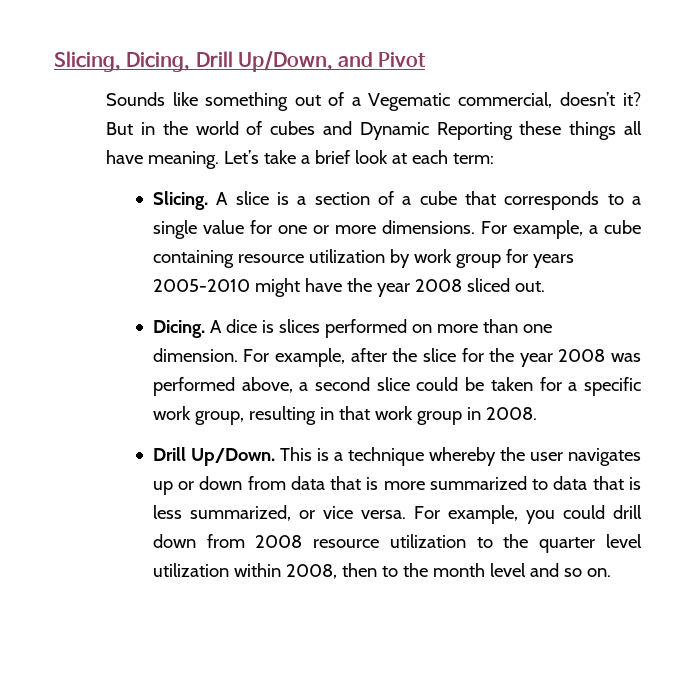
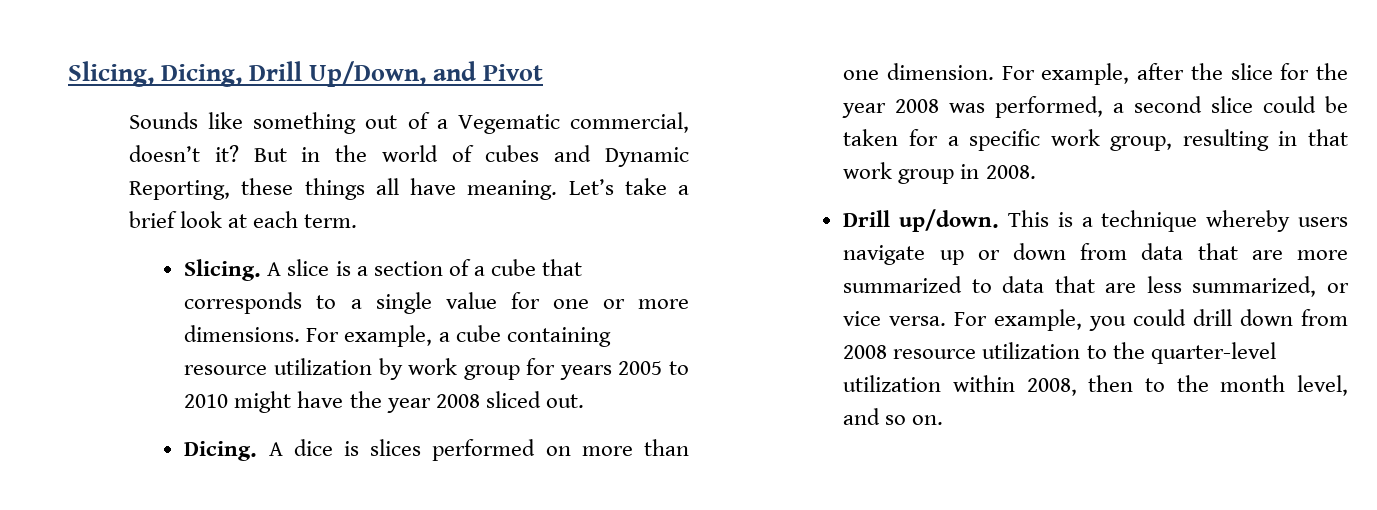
- But in the world of cubes and Dynamic Reporting these things all have meaning.
+ But in the world of cubes and Dynamic Reporting, these things all have meaning.
- Let’s take a brief look at each term:
+ Let’s take a brief look at each term.
- For example, a cube containing resource utilization by work group for years 2005-2010 might have the year 2008 sliced out.
+ For example, a cube containing resource utilization by work group for years 2005 to 2010 might have the year 2008 sliced out.
- For example, after the slice for the year 2008 was performed above, a second slice could be taken for a specific work group, resulting in that work group in 2008.
+ For example, after the slice for the year 2008 was performed, a second slice could be taken for a specific work group, resulting in that work group in 2008.
- Drill Up/Down.
+ Drill up/down.
- This is a technique whereby the user navigates up or down from data that is more summarized to data that is less summarized, or vice versa.
+ This is a technique whereby users navigate up or down from data that are more summarized to data that are less summarized, or vice versa.
- For example, you could drill down from 2008 resource utilization to the quarter level utilization within 2008, then to the month level and so on.
+ For example, you could drill down from 2008 resource utilization to the quarter-level utilization within 2008, then to the month level, and so on.

